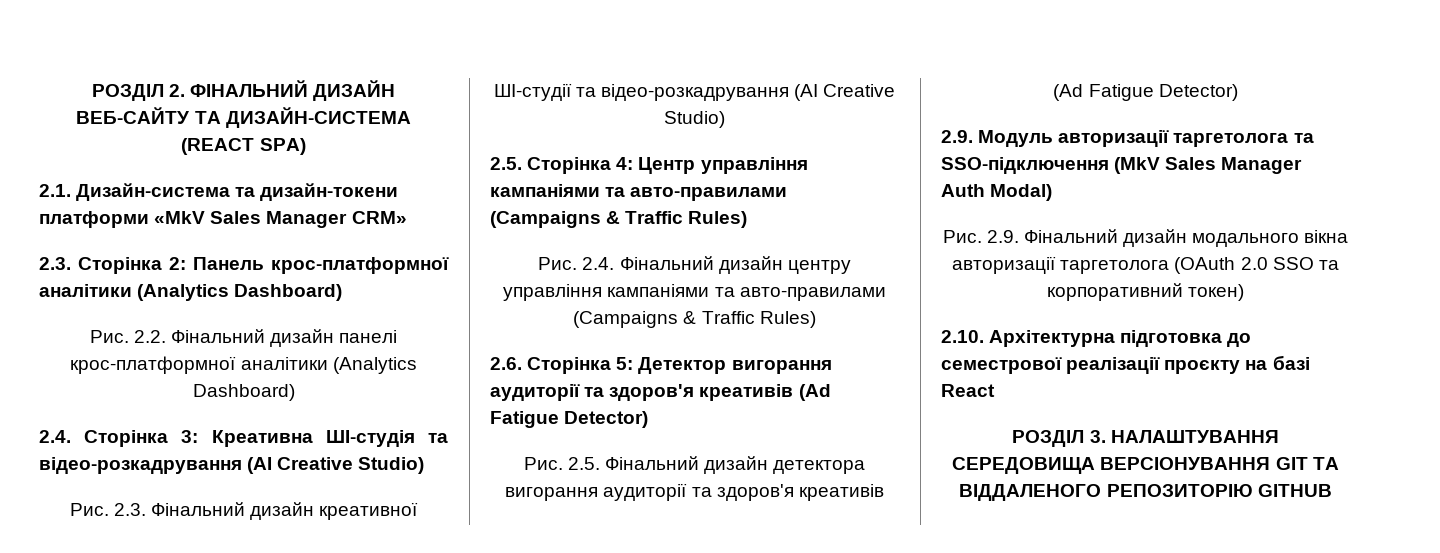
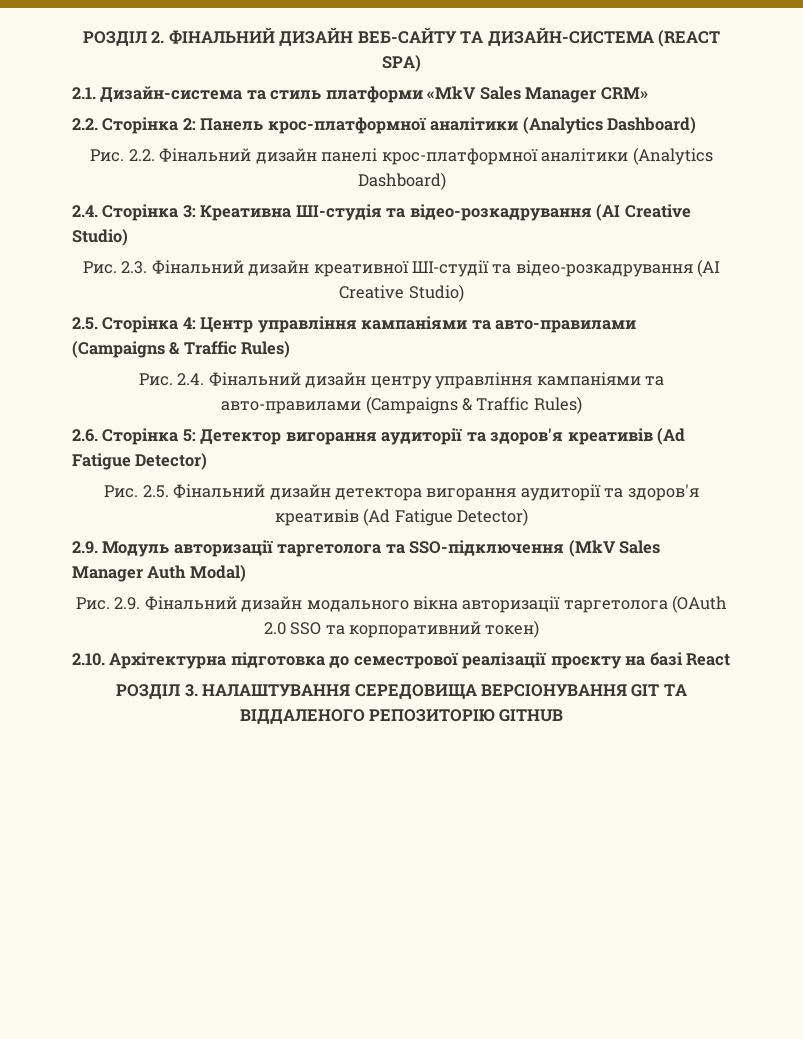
- 2.1. Дизайн-система та дизайн-токени платформи «MkV Sales Manager CRM»
+ 2.1. Дизайн-система та стиль платформи «MkV Sales Manager CRM»
- 2.3. Сторінка 2: Панель крос-платформної аналітики (Analytics Dashboard)
+ 2.2. Сторінка 2: Панель крос-платформної аналітики (Analytics Dashboard)

